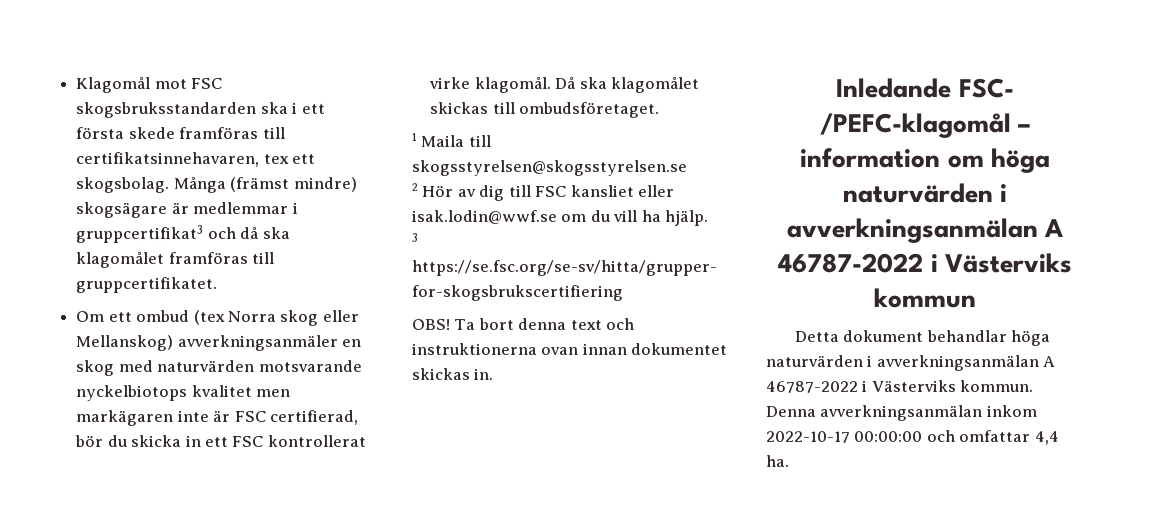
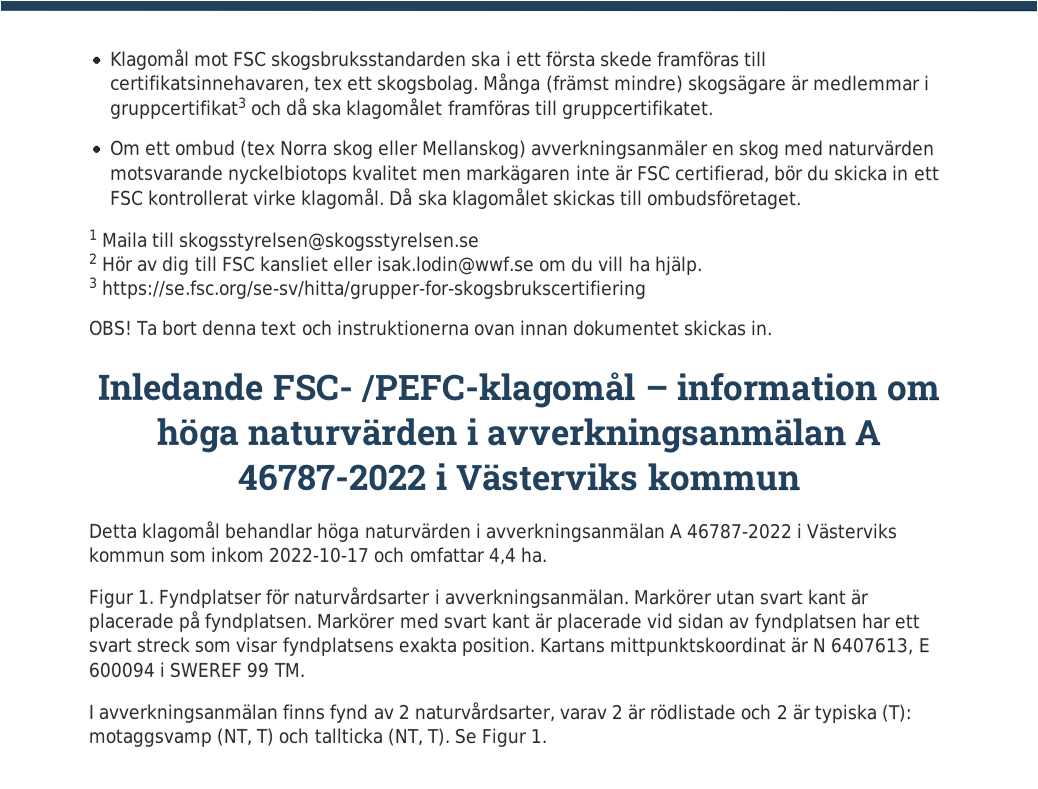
- Detta dokument behandlar höga naturvärden i avverkningsanmälan A 46787-2022 i Västerviks kommun. Denna avverkningsanmälan inkom 2022-10-17 00:00:00 och omfattar 4,4 ha.
+ Detta klagomål behandlar höga naturvärden i avverkningsanmälan A 46787-2022 i Västerviks kommun som inkom 2022-10-17 och omfattar 4,4 ha.
+ Figur 1. Fyndplatser för naturvårdsarter i avverkningsanmälan. Markörer utan svart kant är placerade på fyndplatsen. Markörer med svart kant är placerade vid sidan av fyndplatsen har ett svart streck som visar fyndplatsens exakta position. Kartans mittpunktskoordinat är N 6407613, E 600094 i SWEREF 99 TM.
+ I avverkningsanmälan finns fynd av 2 naturvårdsarter, varav 2 är rödlistade och 2 är typiska (T): motaggsvamp (NT, T) och tallticka (NT, T). Se Figur 1.

